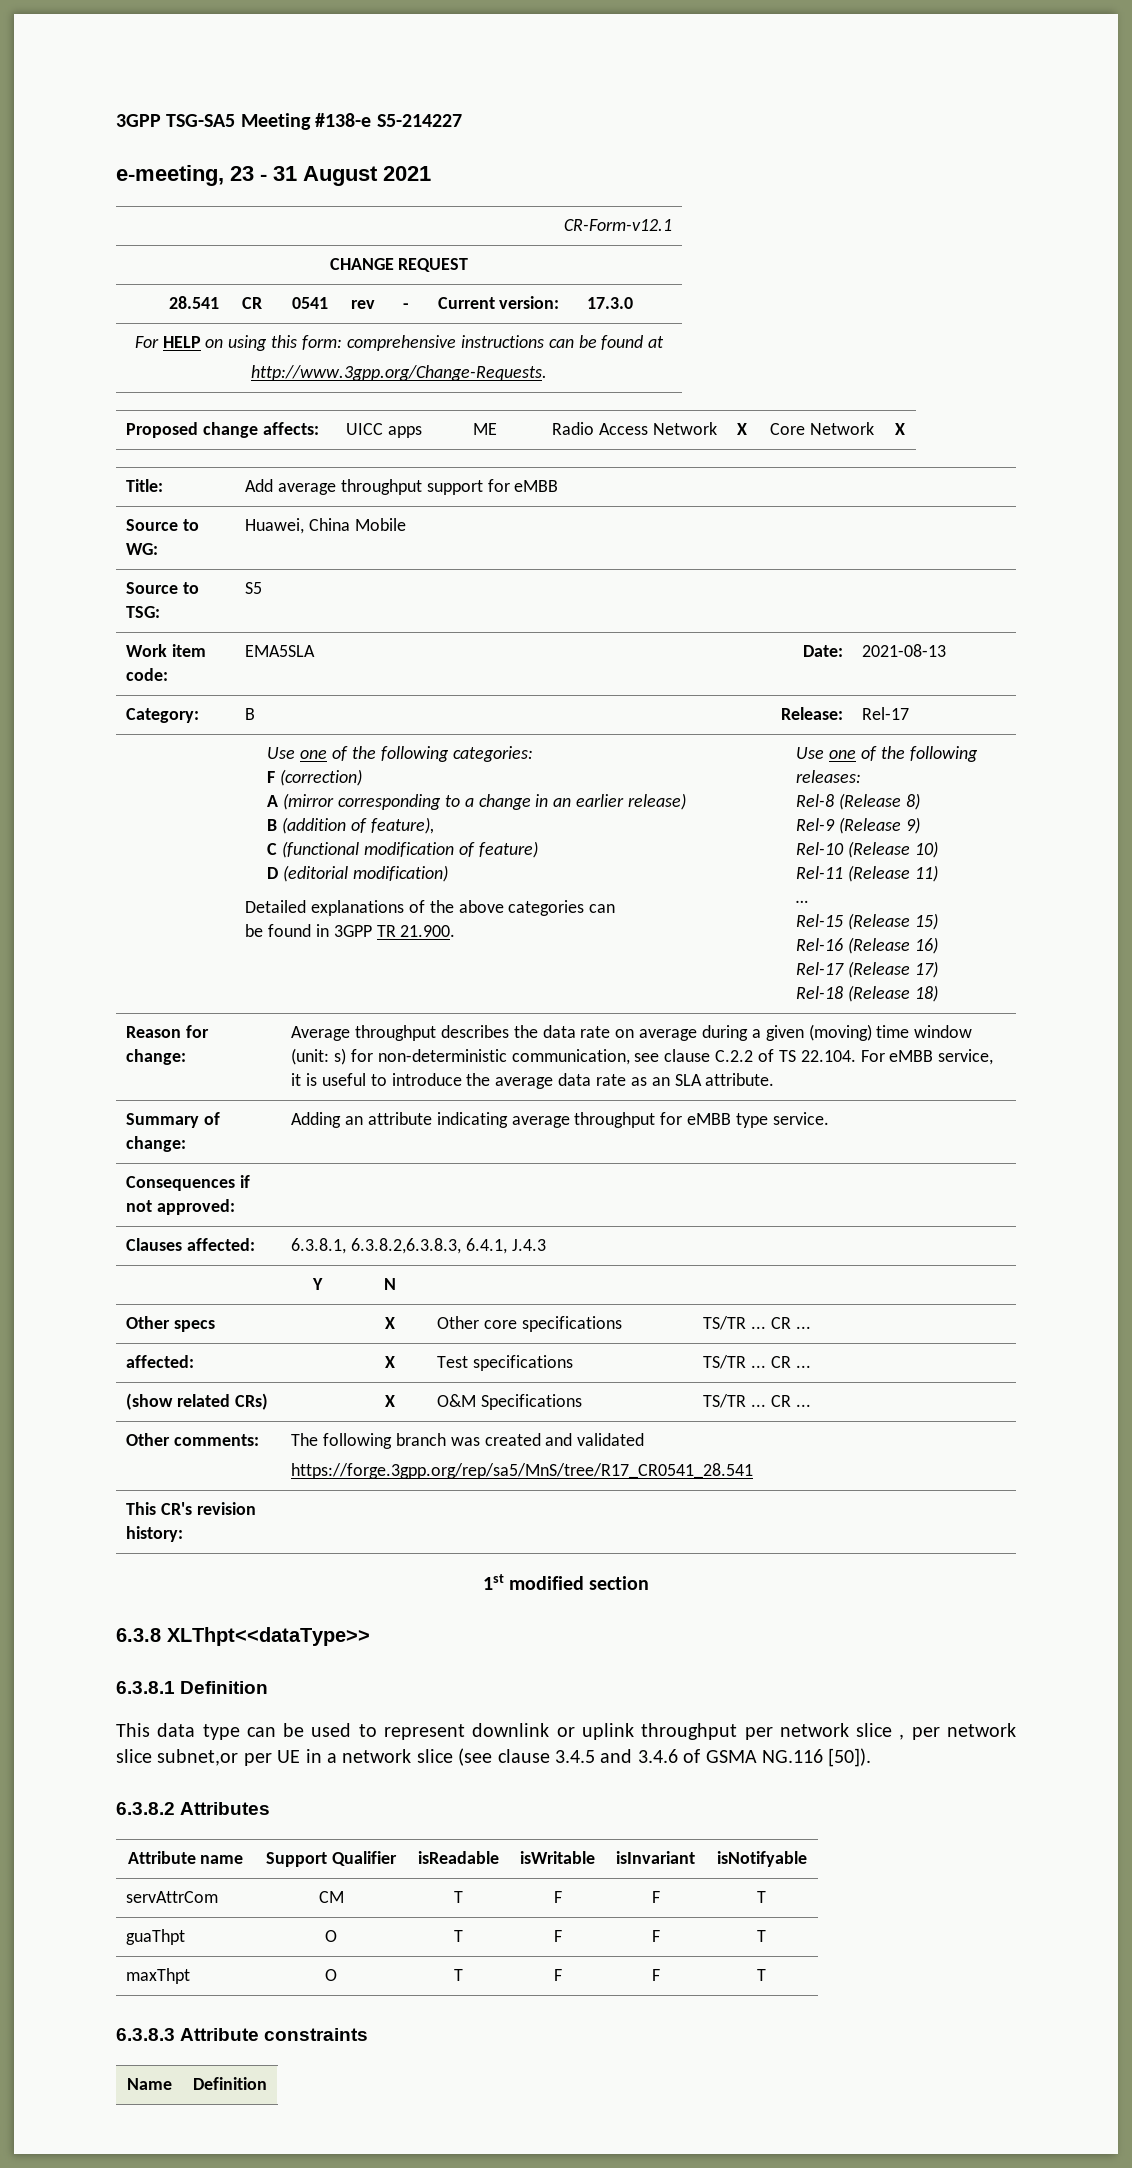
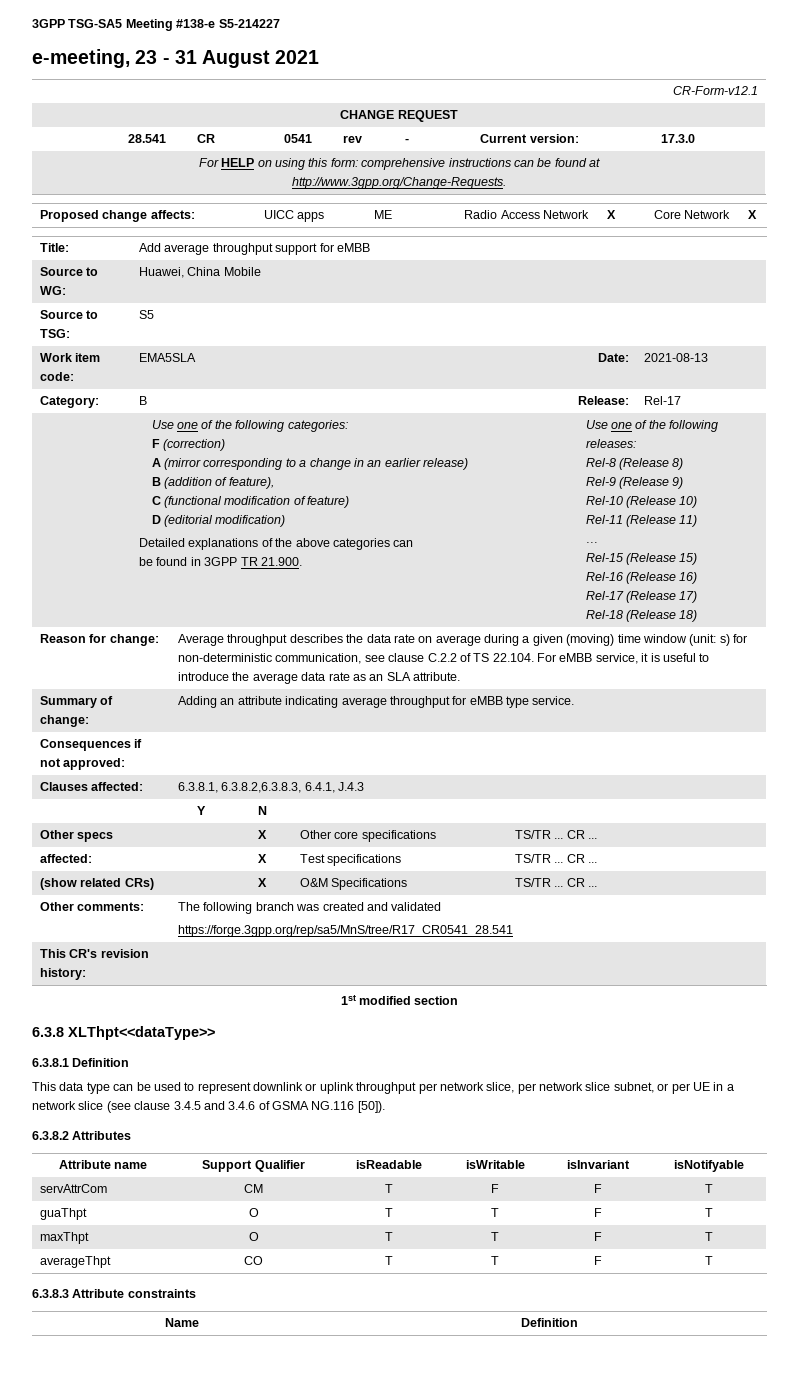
- This data type can be used to represent downlink or uplink throughput per network slice , per network slice subnet,or per UE in a network slice (see clause 3.4.5 and 3.4.6 of GSMA NG.116 [50]).
+ This data type can be used to represent downlink or uplink throughput per network slice, per network slice subnet, or per UE in a network slice (see clause 3.4.5 and 3.4.6 of GSMA NG.116 [50]).
- guaThpt | O | T | F | F | T
+ guaThpt | O | T | T | F | T
- maxThpt | O | T | F | F | T
+ maxThpt | O | T | T | F | T
+ averageThpt | CO | T | T | F | T

